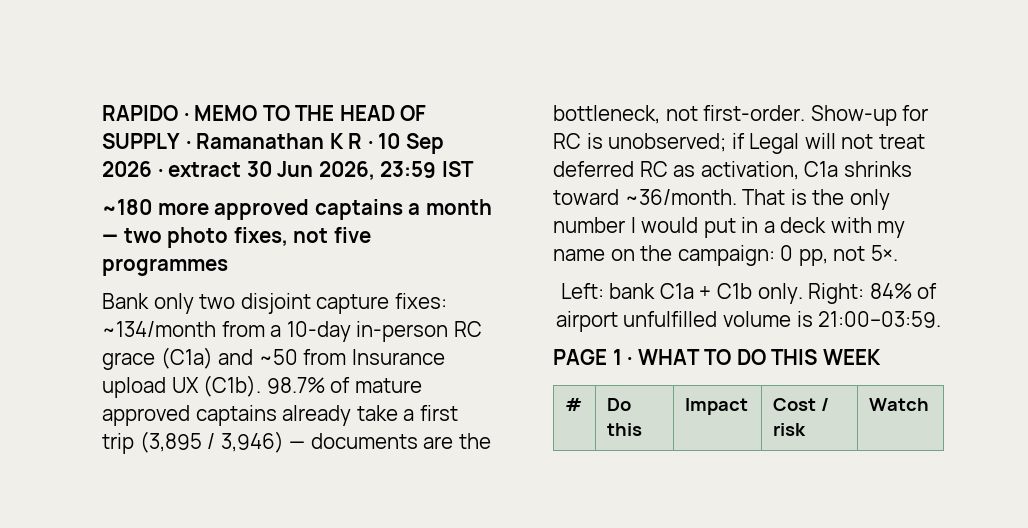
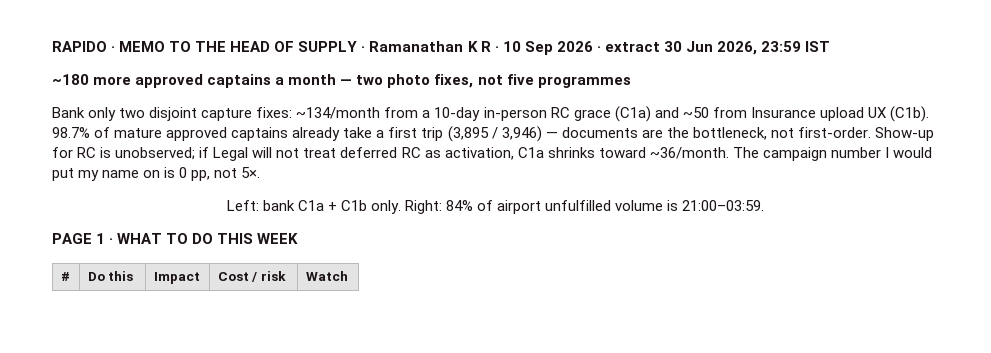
- That is the only number I would put in a deck with my name on the campaign: 0 pp, not 5×.
+ The campaign number I would put my name on is 0 pp, not 5×.

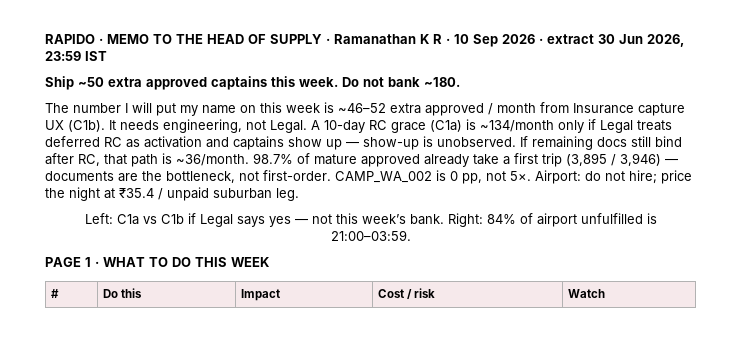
- ~180 more approved captains a month — two photo fixes, not five programmes
- Bank only two disjoint capture fixes: ~134/month from a 10-day in-person RC grace (C1a) and ~50 from Insurance upload UX (C1b).
+ Ship ~50 extra approved captains this week. Do not bank ~180.
+ The number I will put my name on this week is ~46–52 extra approved / month from Insurance capture UX (C1b). It needs engineering, not Legal. A 10-day RC grace (C1a) is ~134/month only if Legal treats deferred RC as activation and captains show up — show-up is unobserved. If remaining docs still bind after RC, that path is ~36/month.
- 98.7% of mature approved captains already take a first trip (3,895 / 3,946) — documents are the bottleneck, not first-order.
+ 98.7% of mature approved already take a first trip (3,895 / 3,946) — documents are the bottleneck, not first-order.
- Show-up for RC is unobserved; if Legal will not treat deferred RC as activation, C1a shrinks toward ~36/month. The campaign number I would put my name on is 0 pp, not 5×.
- Left: bank C1a + C1b only.
+ CAMP_WA_002 is 0 pp, not 5×. Airport: do not hire; price the night at ₹35.4 / unpaid suburban leg.
+ Left: C1a vs C1b if Legal says yes — not this week’s bank.
- Right: 84% of airport unfulfilled volume is 21:00–03:59.
+ Right: 84% of airport unfulfilled is 21:00–03:59.

